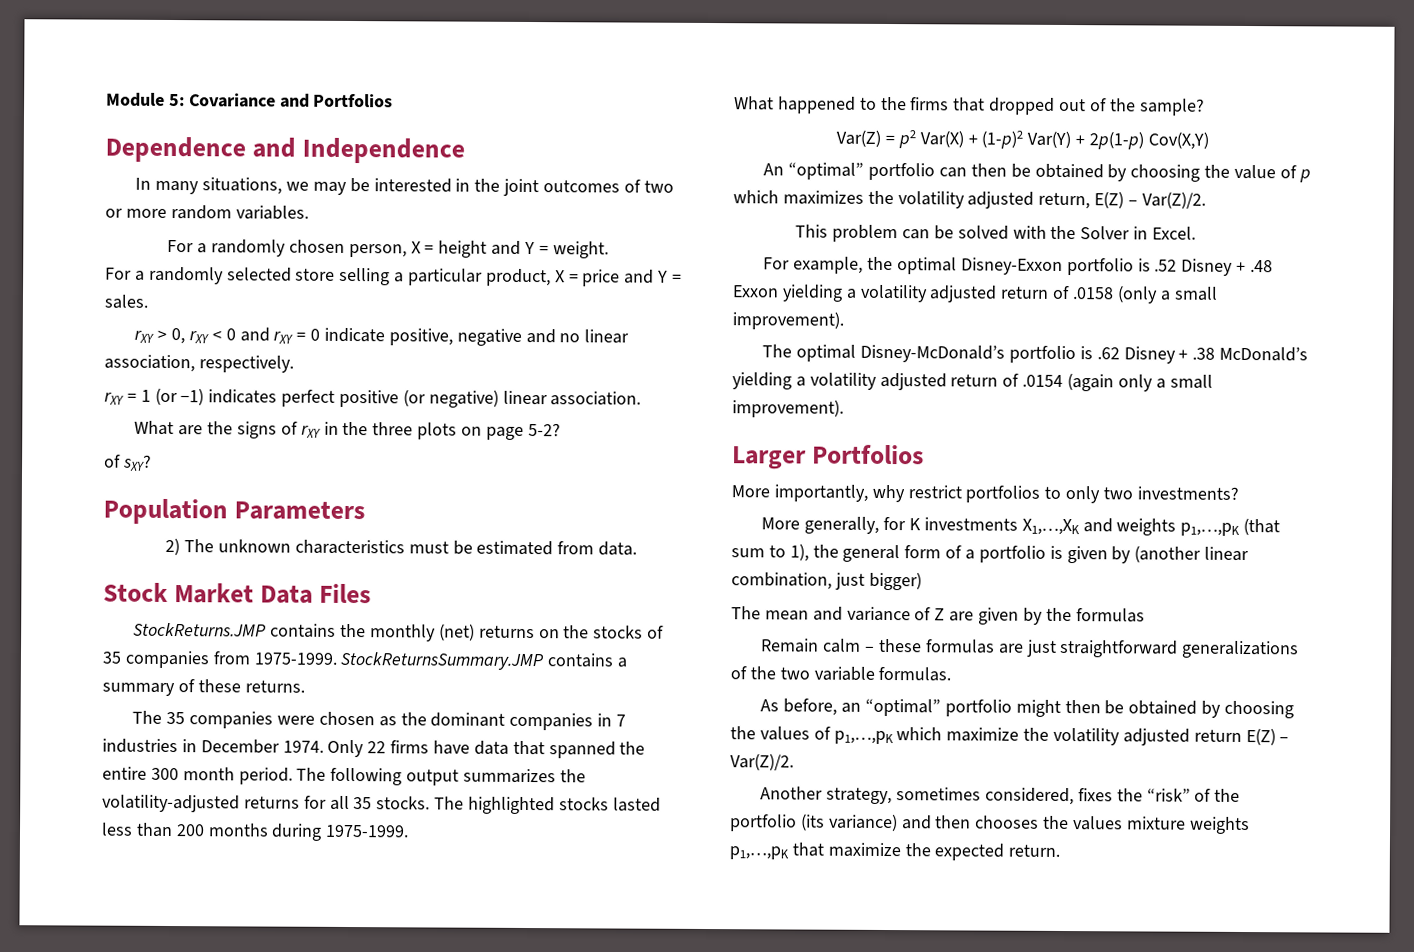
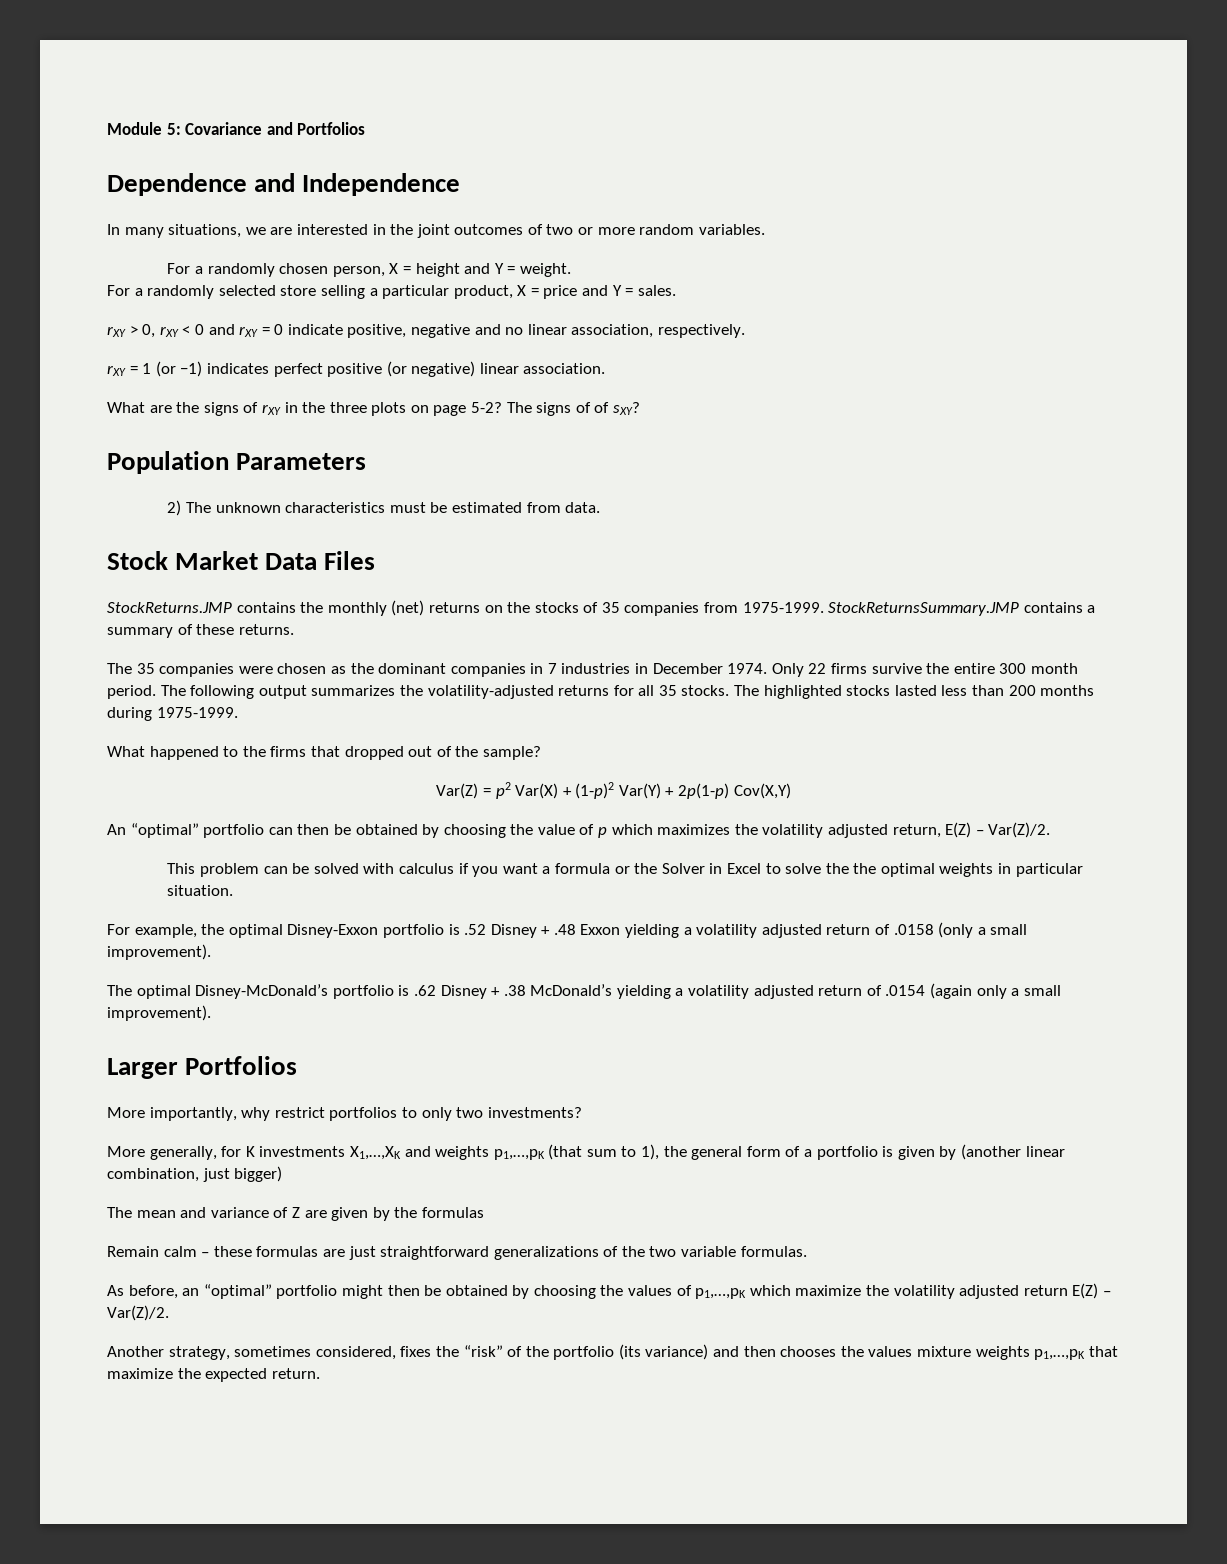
- In many situations, we may be interested in the joint outcomes of two or more random variables.
+ In many situations, we are interested in the joint outcomes of two or more random variables.
- What are the signs of rXY in the three plots on page 5-2?
- of sXY?
+ What are the signs of rXY in the three plots on page 5-2? The signs of of sXY?
- Only 22 firms have data that spanned the entire 300 month period.
+ Only 22 firms survive the entire 300 month period.
- This problem can be solved with the Solver in Excel.
+ This problem can be solved with calculus if you want a formula or the Solver in Excel to solve the the optimal weights in particular situation.

